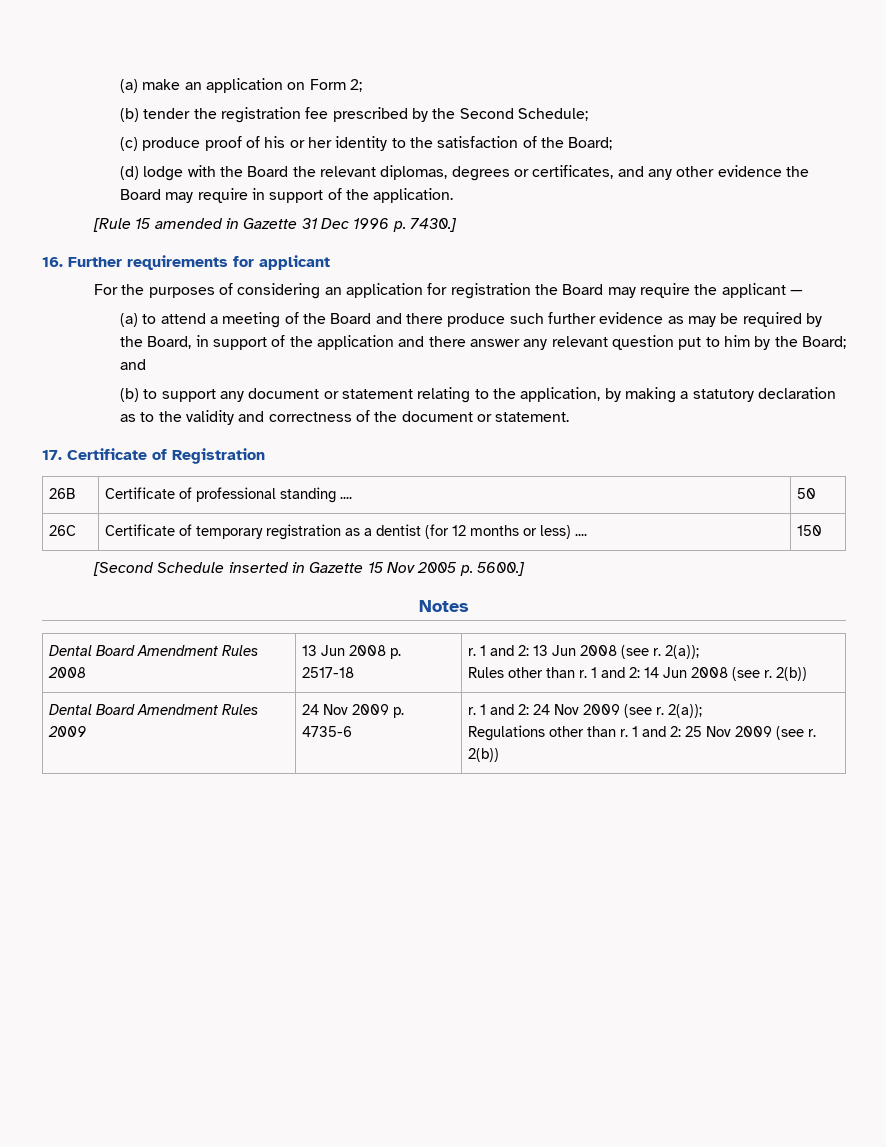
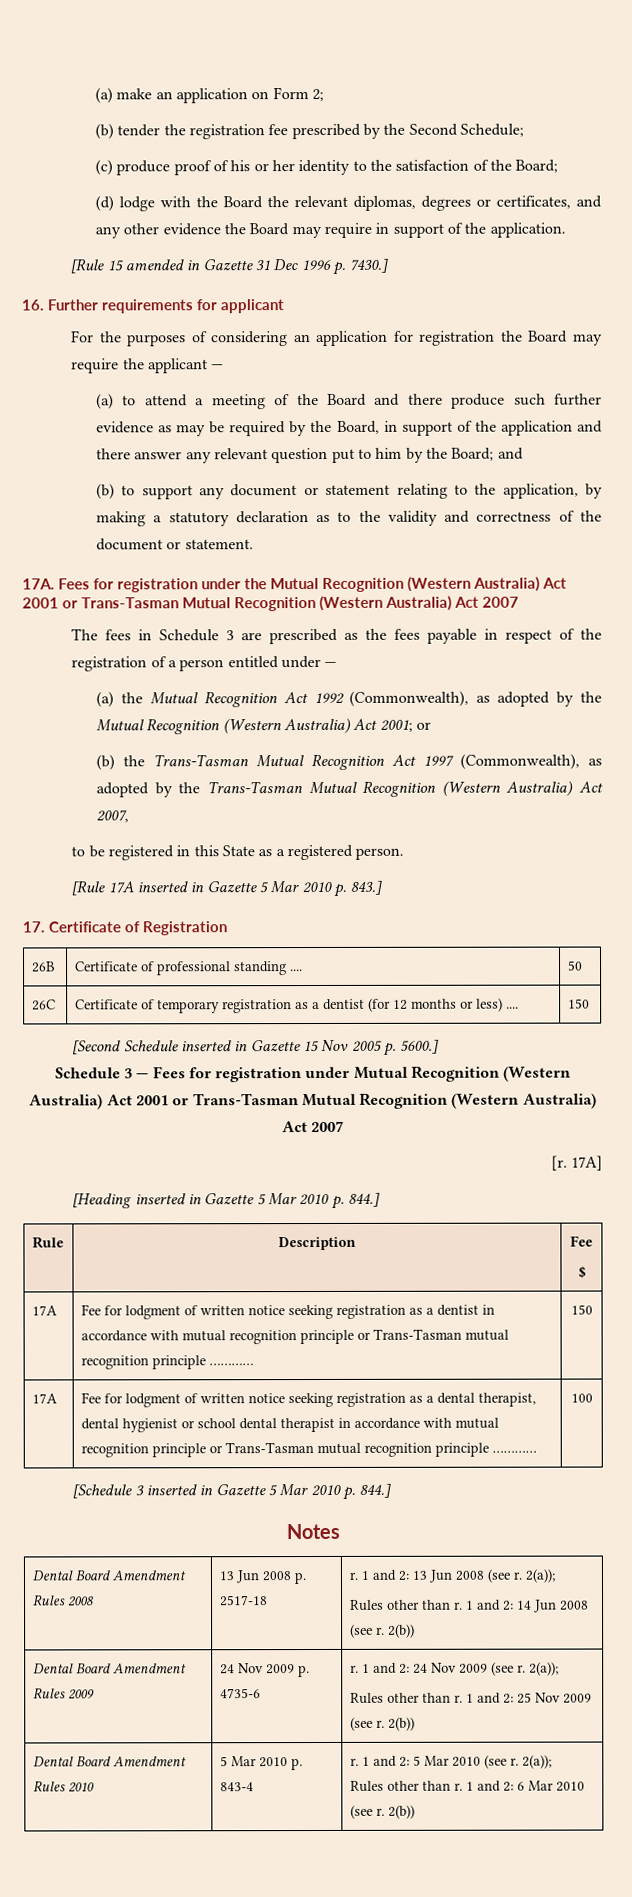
+ 17A. Fees for registration under the Mutual Recognition (Western Australia) Act 2001 or Trans-Tasman Mutual Recognition (Western Australia) Act 2007
+ The fees in Schedule 3 are prescribed as the fees payable in respect of the registration of a person entitled under —
+ (a) the Mutual Recognition Act 1992 (Commonwealth), as adopted by the Mutual Recognition (Western Australia) Act 2001; or
+ (b) the Trans-Tasman Mutual Recognition Act 1997 (Commonwealth), as adopted by the Trans-Tasman Mutual Recognition (Western Australia) Act 2007,
+ to be registered in this State as a registered person.
+ [Rule 17A inserted in Gazette 5 Mar 2010 p. 843.]
+ Schedule 3 — Fees for registration under Mutual Recognition (Western Australia) Act 2001 or Trans-Tasman Mutual Recognition (Western Australia) Act 2007
+ [r. 17A]
+ [Heading inserted in Gazette 5 Mar 2010 p. 844.]
+ Rule | Description | Fee
+ $
+ 17A | Fee for lodgment of written notice seeking registration as a dentist in accordance with mutual recognition principle or Trans-Tasman mutual recognition principle ………… | 150
+ 17A | Fee for lodgment of written notice seeking registration as a dental therapist, dental hygienist or school dental therapist in accordance with mutual recognition principle or Trans-Tasman mutual recognition principle ………… | 100
+ [Schedule 3 inserted in Gazette 5 Mar 2010 p. 844.]
  Dental Board Amendment Rules 2009 | 24 Nov 2009 p. 4735-6 | r. 1 and 2: 24 Nov 2009 (see r. 2(a));
- Regulations other than r. 1 and 2: 25 Nov 2009 (see r. 2(b))
+ Rules other than r. 1 and 2: 25 Nov 2009 (see r. 2(b))
+ Dental Board Amendment Rules 2010 | 5 Mar 2010 p. 843-4 | r. 1 and 2: 5 Mar 2010 (see r. 2(a));
+ Rules other than r. 1 and 2: 6 Mar 2010 (see r. 2(b))

